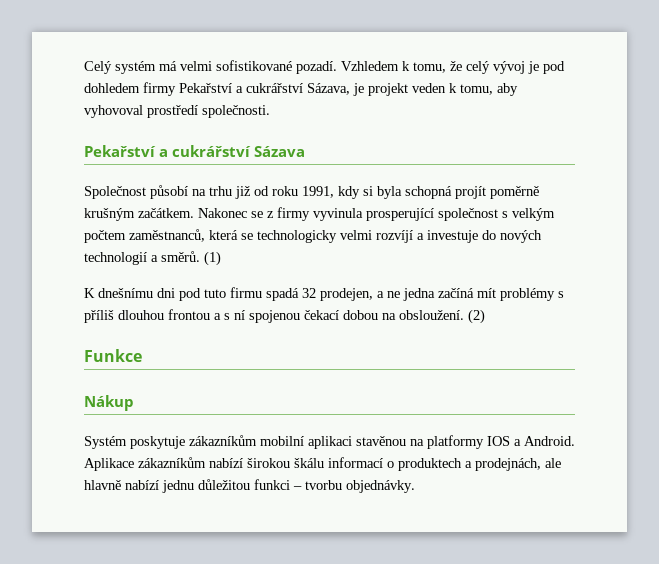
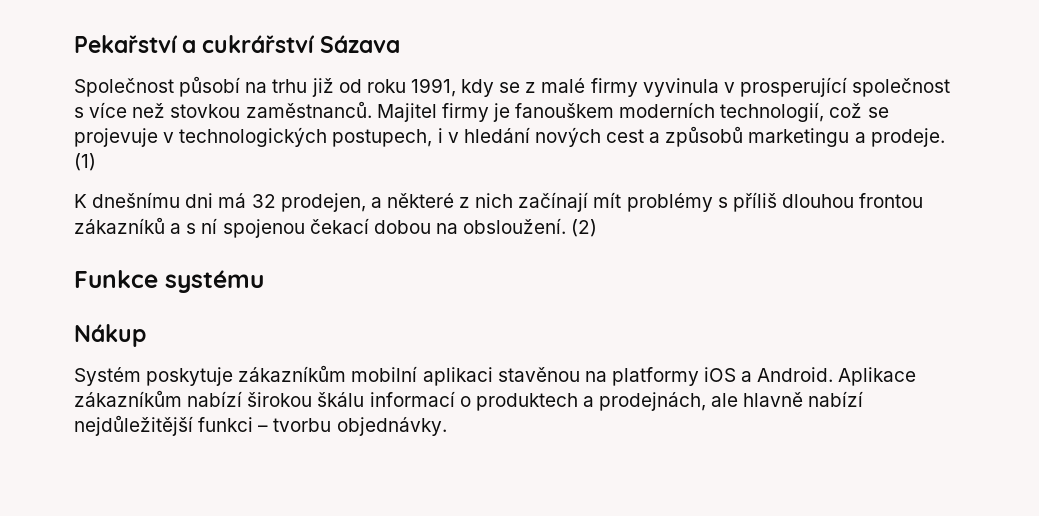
- Celý systém má velmi sofistikované pozadí. Vzhledem k tomu, že celý vývoj je pod dohledem firmy Pekařství a cukrářství Sázava, je projekt veden k tomu, aby vyhovoval prostředí společnosti.
- Společnost působí na trhu již od roku 1991, kdy si byla schopná projít poměrně krušným začátkem. Nakonec se z firmy vyvinula prosperující společnost s velkým počtem zaměstnanců, která se technologicky velmi rozvíjí a investuje do nových technologií a směrů. (1)
- K dnešnímu dni pod tuto firmu spadá 32 prodejen, a ne jedna začíná mít problémy s příliš dlouhou frontou a s ní spojenou čekací dobou na obsloužení.
+ Společnost působí na trhu již od roku 1991, kdy se z malé firmy vyvinula v prosperující společnost s více než stovkou zaměstnanců. Majitel firmy je fanouškem moderních technologií, což se projevuje v technologických postupech, i v hledání nových cest a způsobů marketingu a prodeje. (1)
+ K dnešnímu dni má 32 prodejen, a některé z nich začínají mít problémy s příliš dlouhou frontou zákazníků a s ní spojenou čekací dobou na obsloužení.
- Funkce
+ Funkce systému
- Systém poskytuje zákazníkům mobilní aplikaci stavěnou na platformy IOS a Android.
+ Systém poskytuje zákazníkům mobilní aplikaci stavěnou na platformy iOS a Android.
- Aplikace zákazníkům nabízí širokou škálu informací o produktech a prodejnách, ale hlavně nabízí jednu důležitou funkci – tvorbu objednávky.
+ Aplikace zákazníkům nabízí širokou škálu informací o produktech a prodejnách, ale hlavně nabízí nejdůležitější funkci – tvorbu objednávky.

